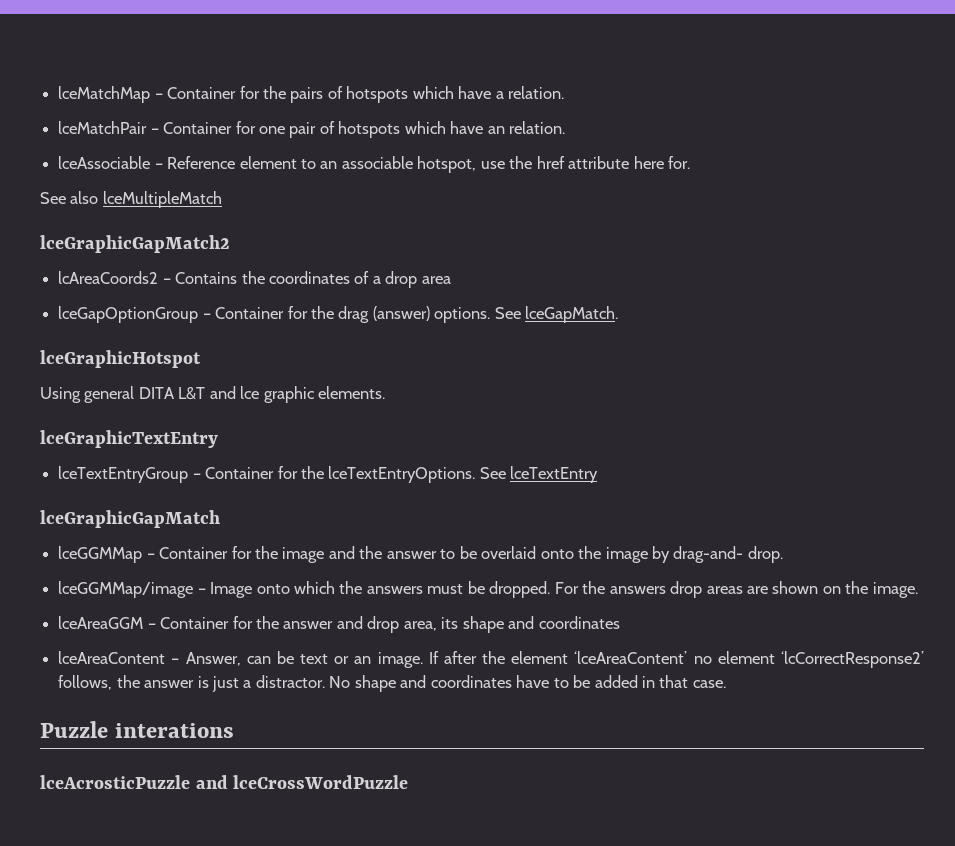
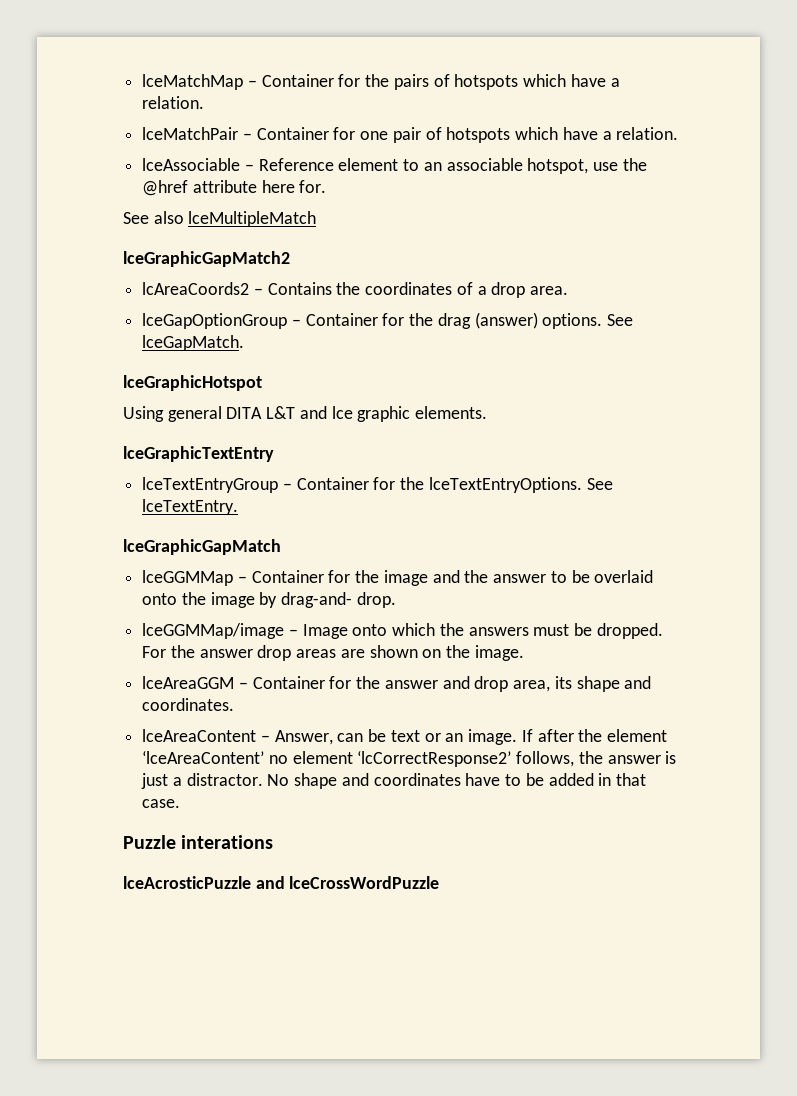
- lceMatchPair – Container for one pair of hotspots which have an relation.
+ lceMatchPair – Container for one pair of hotspots which have a relation.
- lceAssociable – Reference element to an associable hotspot, use the href attribute here for.
+ lceAssociable – Reference element to an associable hotspot, use the @href attribute here for.
- lcAreaCoords2 – Contains the coordinates of a drop area
+ lcAreaCoords2 – Contains the coordinates of a drop area.
- See lceTextEntry
+ See lceTextEntry.
- For the answers drop areas are shown on the image.
+ For the answer drop areas are shown on the image.
- lceAreaGGM – Container for the answer and drop area, its shape and coordinates
+ lceAreaGGM – Container for the answer and drop area, its shape and coordinates.

